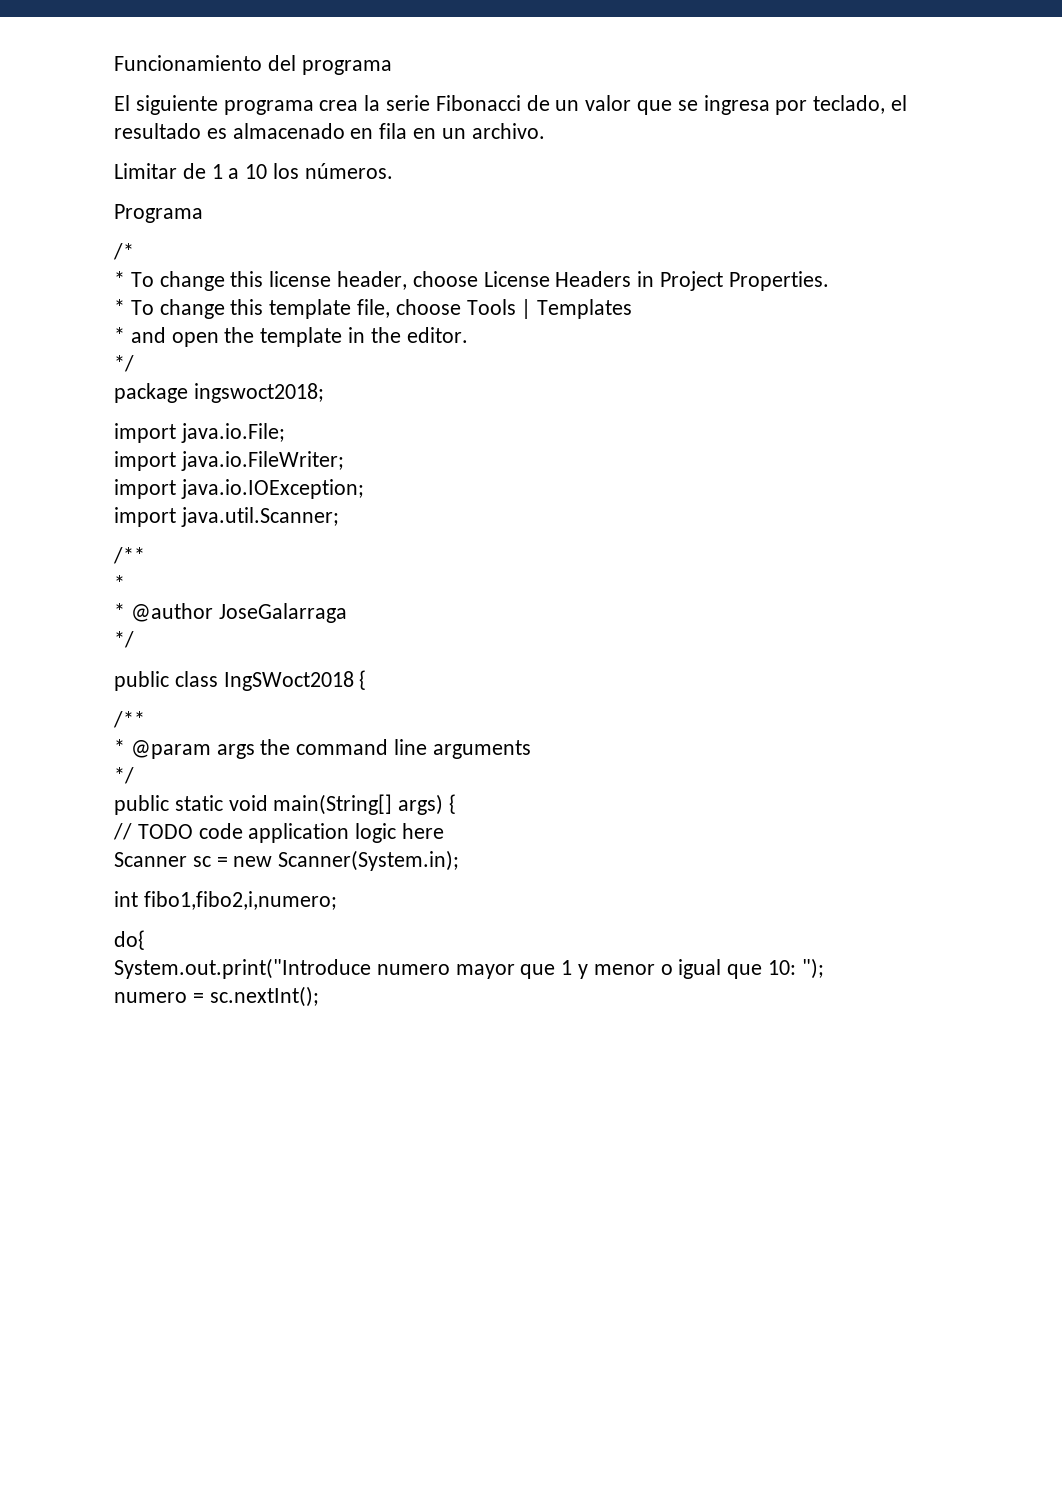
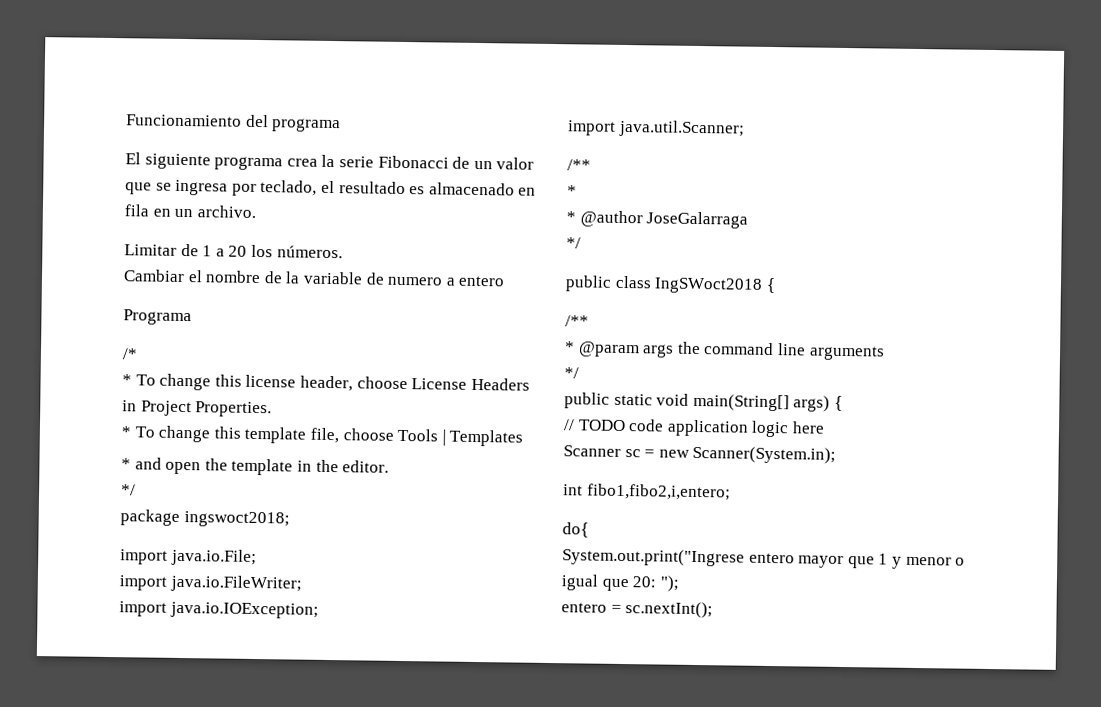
- Limitar de 1 a 10 los números.
+ Limitar de 1 a 20 los números.
+ Cambiar el nombre de la variable de numero a entero
- int fibo1,fibo2,i,numero;
+ int fibo1,fibo2,i,entero;
- System.out.print("Introduce numero mayor que 1 y menor o igual que 10: ");
+ System.out.print("Ingrese entero mayor que 1 y menor o igual que 20: ");
- numero = sc.nextInt();
+ entero = sc.nextInt();

